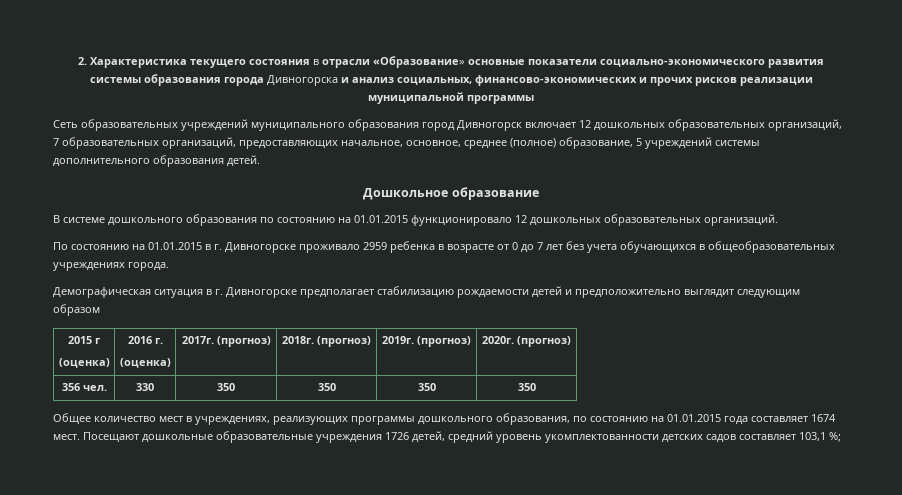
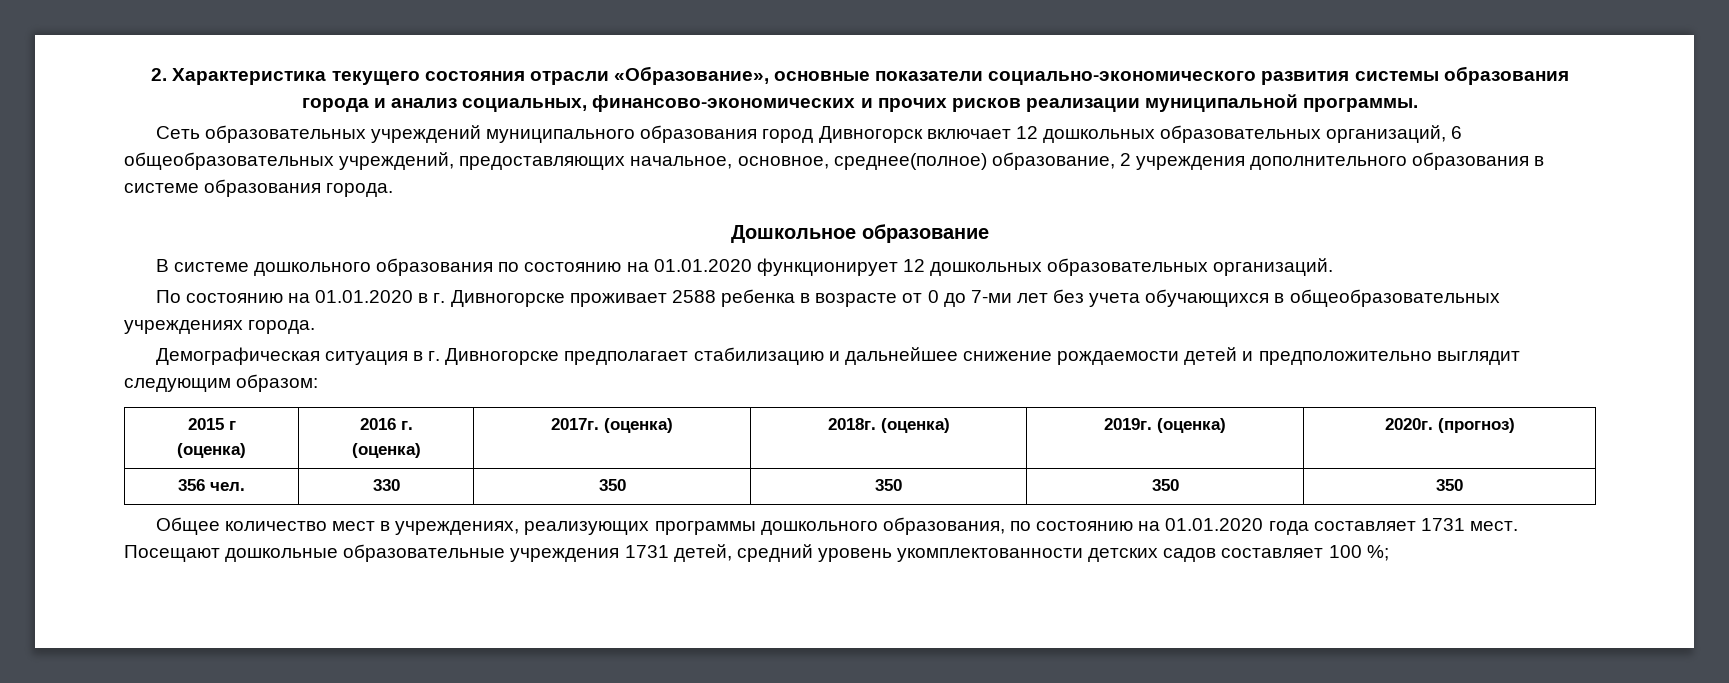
- 2. Характеристика текущего состояния в отрасли «Образование» основные показатели социально-экономического развития системы образования города Дивногорска и анализ социальных, финансово-экономических и прочих рисков реализации муниципальной программы
+ 2. Характеристика текущего состояния отрасли «Образование», основные показатели социально-экономического развития системы образования города и анализ социальных, финансово-экономических и прочих рисков реализации муниципальной программы.
- Сеть образовательных учреждений муниципального образования город Дивногорск включает 12 дошкольных образовательных организаций, 7 образовательных организаций, предоставляющих начальное, основное, среднее (полное) образование, 5 учреждений системы дополнительного образования детей.
+ Сеть образовательных учреждений муниципального образования город Дивногорск включает 12 дошкольных образовательных организаций, 6 общеобразовательных учреждений, предоставляющих начальное, основное, среднее(полное) образование, 2 учреждения дополнительного образования в системе образования города.
- В системе дошкольного образования по состоянию на 01.01.2015 функционировало 12 дошкольных образовательных организаций.
+ В системе дошкольного образования по состоянию на 01.01.2020 функционирует 12 дошкольных образовательных организаций.
- По состоянию на 01.01.2015 в г. Дивногорске проживало 2959 ребенка в возрасте от 0 до 7 лет без учета обучающихся в общеобразовательных учреждениях города.
+ По состоянию на 01.01.2020 в г. Дивногорске проживает 2588 ребенка в возрасте от 0 до 7-ми лет без учета обучающихся в общеобразовательных учреждениях города.
- Демографическая ситуация в г. Дивногорске предполагает стабилизацию рождаемости детей и предположительно выглядит следующим образом
+ Демографическая ситуация в г. Дивногорске предполагает стабилизацию и дальнейшее снижение рождаемости детей и предположительно выглядит следующим образом:
  2015 г
  (оценка) | 2016 г.
- (оценка) | 2017г. (прогноз) | 2018г. (прогноз) | 2019г. (прогноз) | 2020г. (прогноз)
+ (оценка) | 2017г. (оценка) | 2018г. (оценка) | 2019г. (оценка) | 2020г. (прогноз)
- Общее количество мест в учреждениях, реализующих программы дошкольного образования, по состоянию на 01.01.2015 года составляет 1674 мест.
+ Общее количество мест в учреждениях, реализующих программы дошкольного образования, по состоянию на 01.01.2020 года составляет 1731 мест.
- Посещают дошкольные образовательные учреждения 1726 детей, средний уровень укомплектованности детских садов составляет 103,1 %;
+ Посещают дошкольные образовательные учреждения 1731 детей, средний уровень укомплектованности детских садов составляет 100 %;

